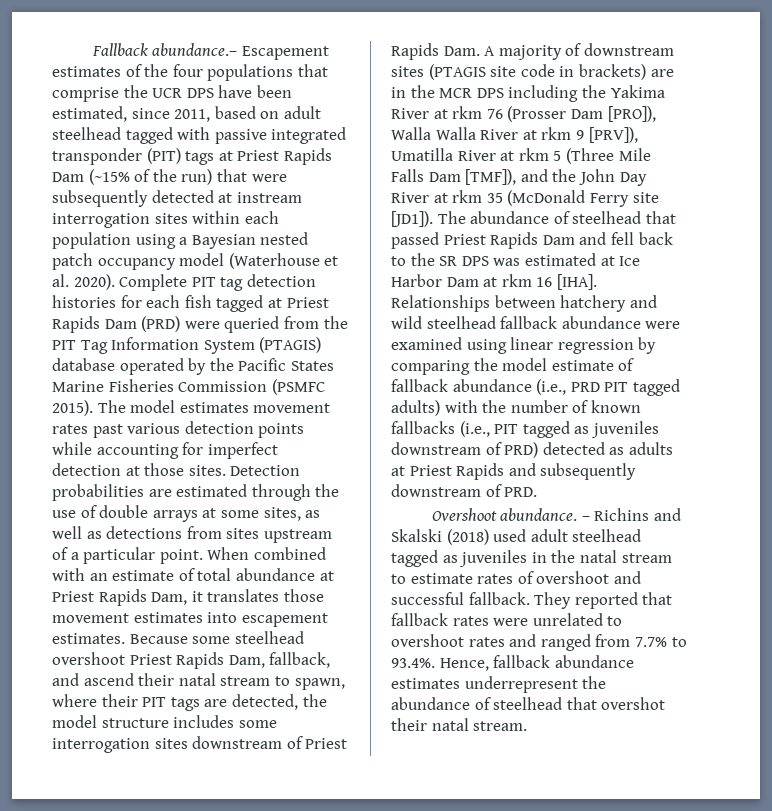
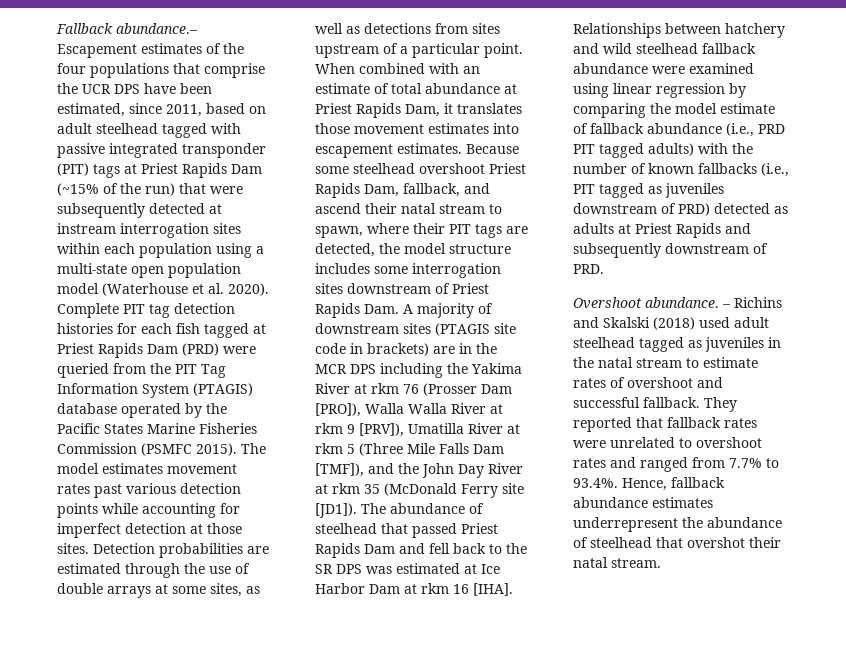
- Fallback abundance.– Escapement estimates of the four populations that comprise the UCR DPS have been estimated, since 2011, based on adult steelhead tagged with passive integrated transponder (PIT) tags at Priest Rapids Dam (~15% of the run) that were subsequently detected at instream interrogation sites within each population using a Bayesian nested patch occupancy model (Waterhouse et al. 2020).
+ Fallback abundance.– Escapement estimates of the four populations that comprise the UCR DPS have been estimated, since 2011, based on adult steelhead tagged with passive integrated transponder (PIT) tags at Priest Rapids Dam (~15% of the run) that were subsequently detected at instream interrogation sites within each population using a multi-state open population model (Waterhouse et al. 2020).

